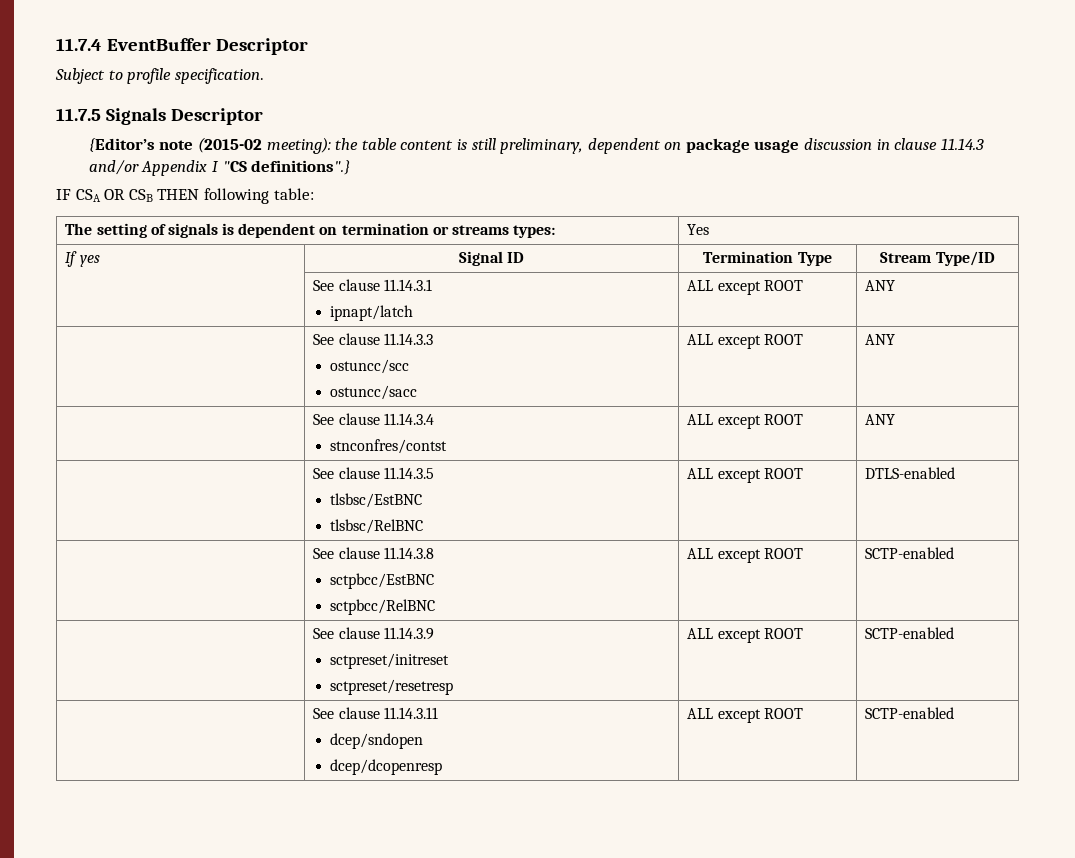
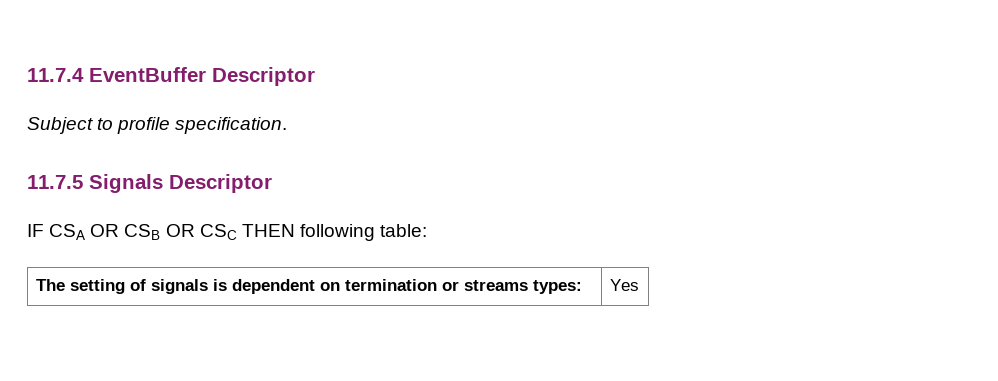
- {Editor’s note (2015-02 meeting): the table content is still preliminary, dependent on package usage discussion in clause 11.14.3 and/or Appendix I "CS definitions".}
- IF CSA OR CSB THEN following table:
+ IF CSA OR CSB OR CSC THEN following table:
- If yes | Signal ID | Termination Type | Stream Type/ID
- | See clause 11.14.3.1
- ipnapt/latch | ALL except ROOT | ANY
- | See clause 11.14.3.3
- ostuncc/scc
- ostuncc/sacc | ALL except ROOT | ANY
- | See clause 11.14.3.4
- stnconfres/contst | ALL except ROOT | ANY
- | See clause 11.14.3.5
- tlsbsc/EstBNC
- tlsbsc/RelBNC | ALL except ROOT | DTLS-enabled
- | See clause 11.14.3.8
- sctpbcc/EstBNC
- sctpbcc/RelBNC | ALL except ROOT | SCTP-enabled
- | See clause 11.14.3.9
- sctpreset/initreset
- sctpreset/resetresp | ALL except ROOT | SCTP-enabled
- | See clause 11.14.3.11
- dcep/sndopen
- dcep/dcopenresp | ALL except ROOT | SCTP-enabled

